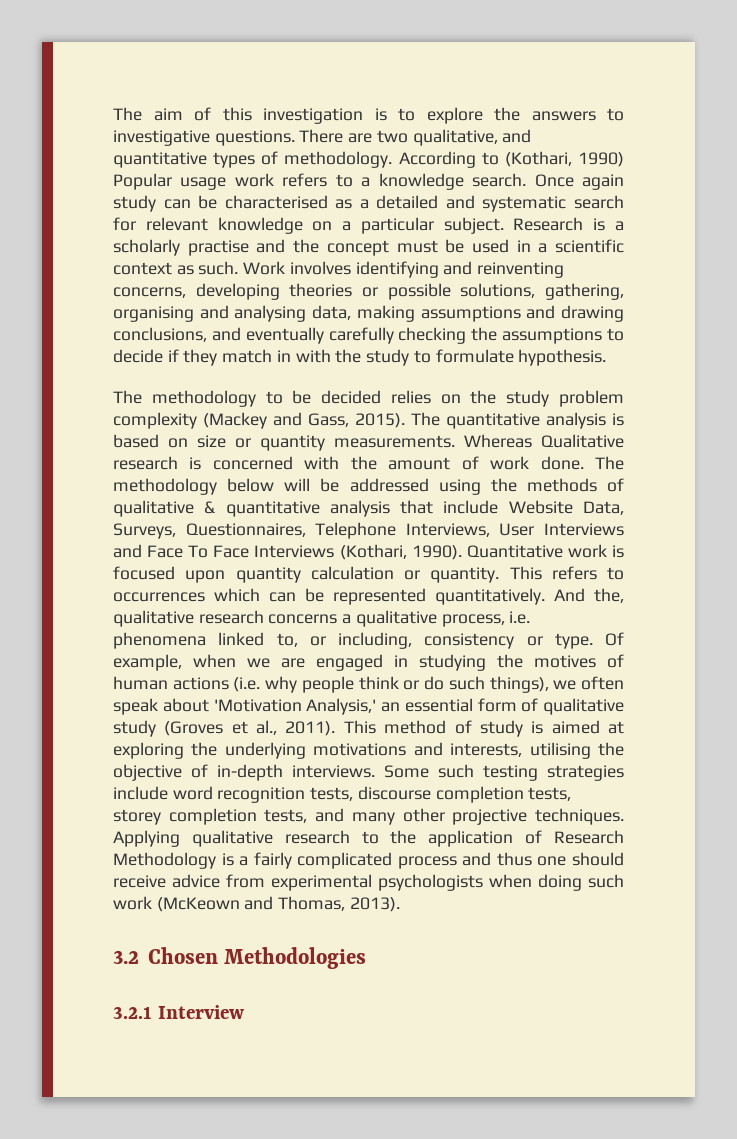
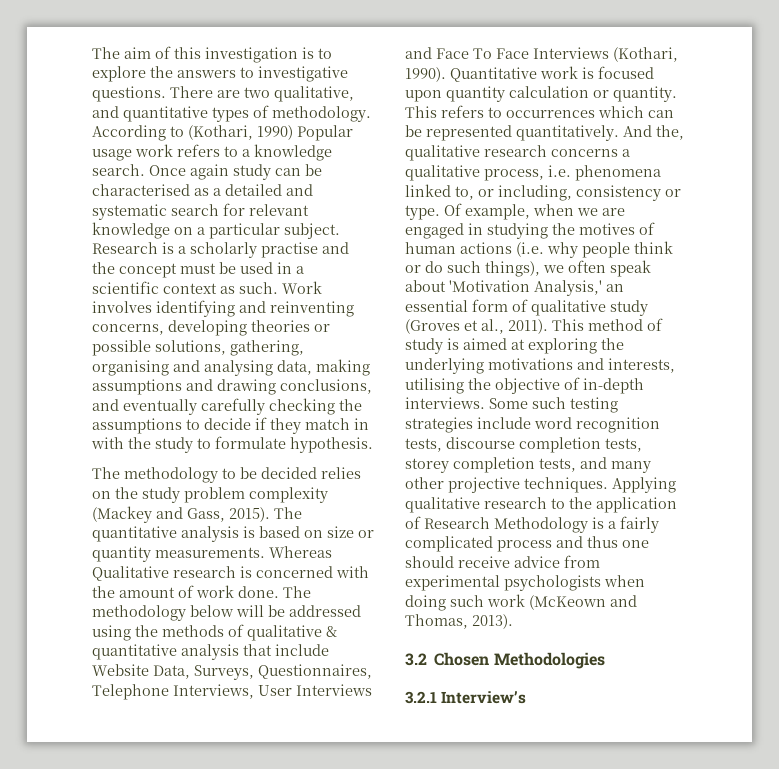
- 3.2.1 Interview
+ 3.2.1 Interview’s

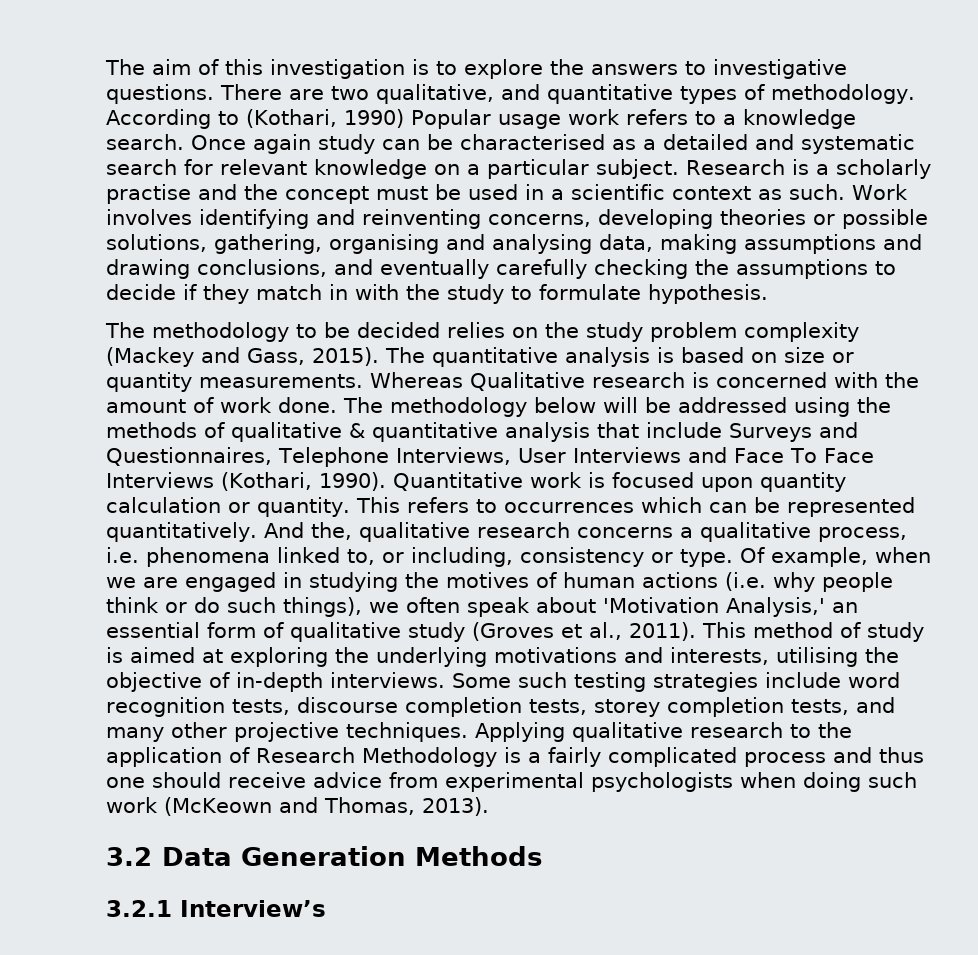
- The methodology below will be addressed using the methods of qualitative & quantitative analysis that include Website Data, Surveys, Questionnaires, Telephone Interviews, User Interviews and Face To Face Interviews (Kothari, 1990).
+ The methodology below will be addressed using the methods of qualitative & quantitative analysis that include Surveys and Questionnaires, Telephone Interviews, User Interviews and Face To Face Interviews (Kothari, 1990).
- 3.2 Chosen Methodologies
+ 3.2 Data Generation Methods

